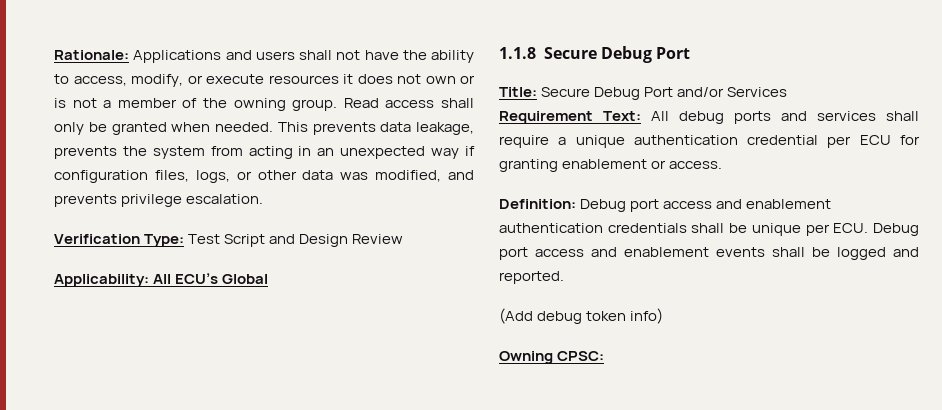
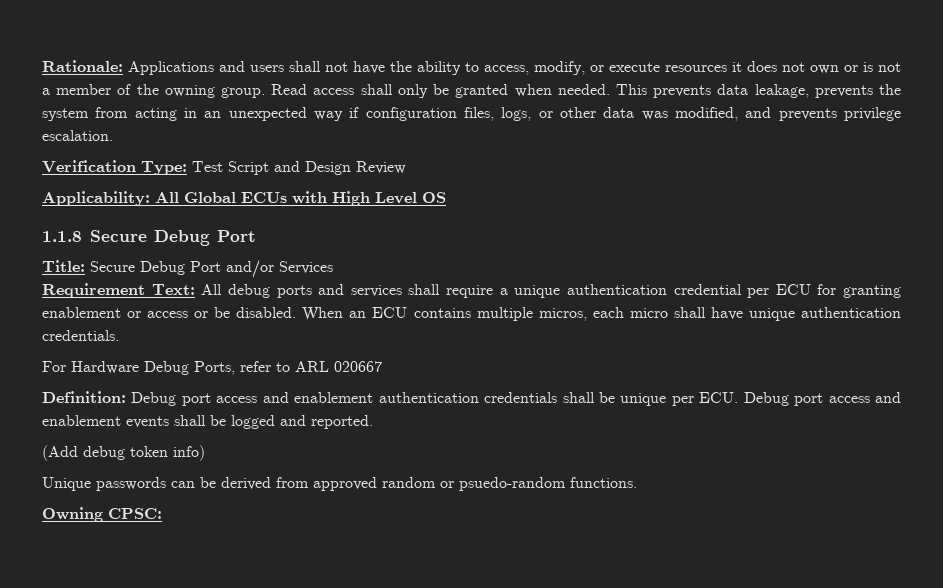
- Applicability: All ECU’s Global
+ Applicability: All Global ECUs with High Level OS
- Requirement Text: All debug ports and services shall require a unique authentication credential per ECU for granting enablement or access.
+ Requirement Text: All debug ports and services shall require a unique authentication credential per ECU for granting enablement or access or be disabled. When an ECU contains multiple micros, each micro shall have unique authentication credentials.
+ For Hardware Debug Ports, refer to ARL 020667
+ Unique passwords can be derived from approved random or psuedo-random functions.

